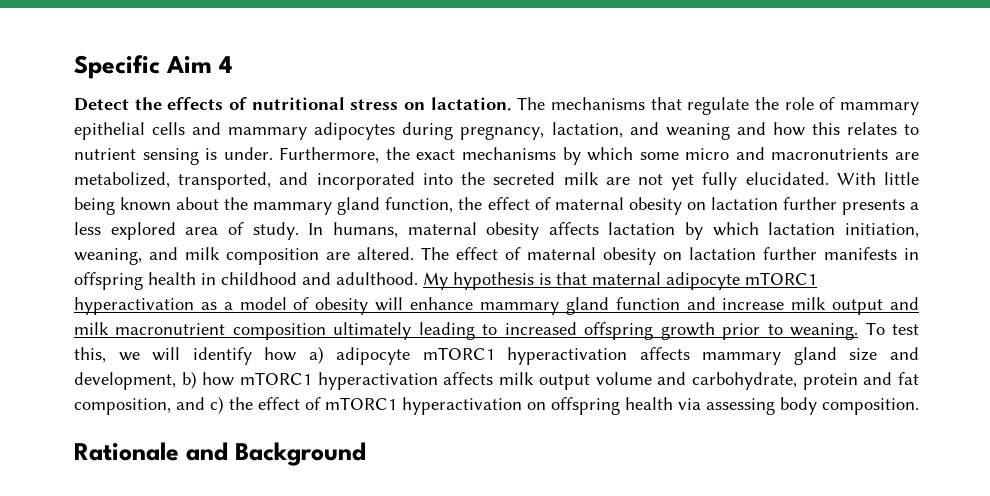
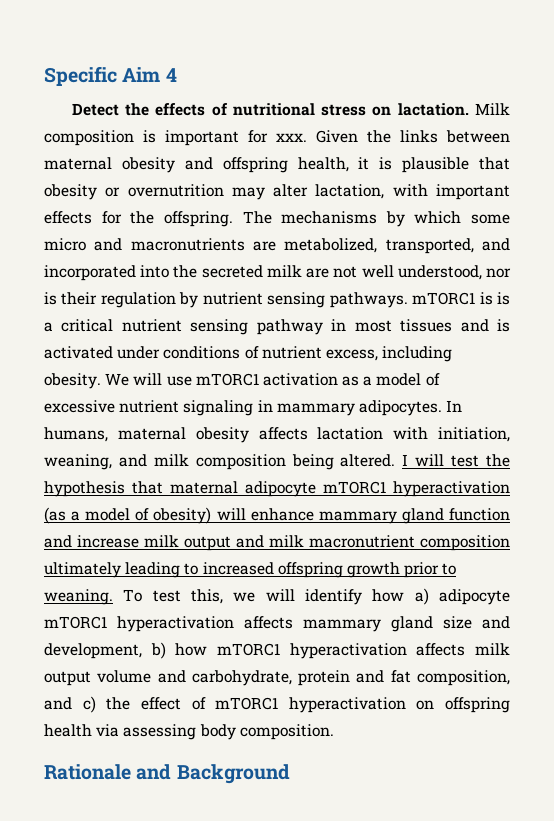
- The mechanisms that regulate the role of mammary epithelial cells and mammary adipocytes during pregnancy, lactation, and weaning and how this relates to nutrient sensing is under. Furthermore, the exact mechanisms by which some micro and macronutrients are metabolized, transported, and incorporated into the secreted milk are not yet fully elucidated. With little being known about the mammary gland function, the effect of maternal obesity on lactation further presents a less explored area of study.
+ Milk composition is important for xxx. Given the links between maternal obesity and offspring health, it is plausible that obesity or overnutrition may alter lactation, with important effects for the offspring. The mechanisms by which some micro and macronutrients are metabolized, transported, and incorporated into the secreted milk are not well understood, nor is their regulation by nutrient sensing pathways. mTORC1 is is a critical nutrient sensing pathway in most tissues and is activated under conditions of nutrient excess, including obesity. We will use mTORC1 activation as a model of excessive nutrient signaling in mammary adipocytes.
- In humans, maternal obesity affects lactation by which lactation initiation, weaning, and milk composition are altered. The effect of maternal obesity on lactation further manifests in offspring health in childhood and adulthood. My hypothesis is that maternal adipocyte mTORC1 hyperactivation as a model of obesity will enhance mammary gland function and increase milk output and milk macronutrient composition ultimately leading to increased offspring growth prior to weaning.
+ In humans, maternal obesity affects lactation with initiation, weaning, and milk composition being altered. I will test the hypothesis that maternal adipocyte mTORC1 hyperactivation (as a model of obesity) will enhance mammary gland function and increase milk output and milk macronutrient composition ultimately leading to increased offspring growth prior to weaning.

